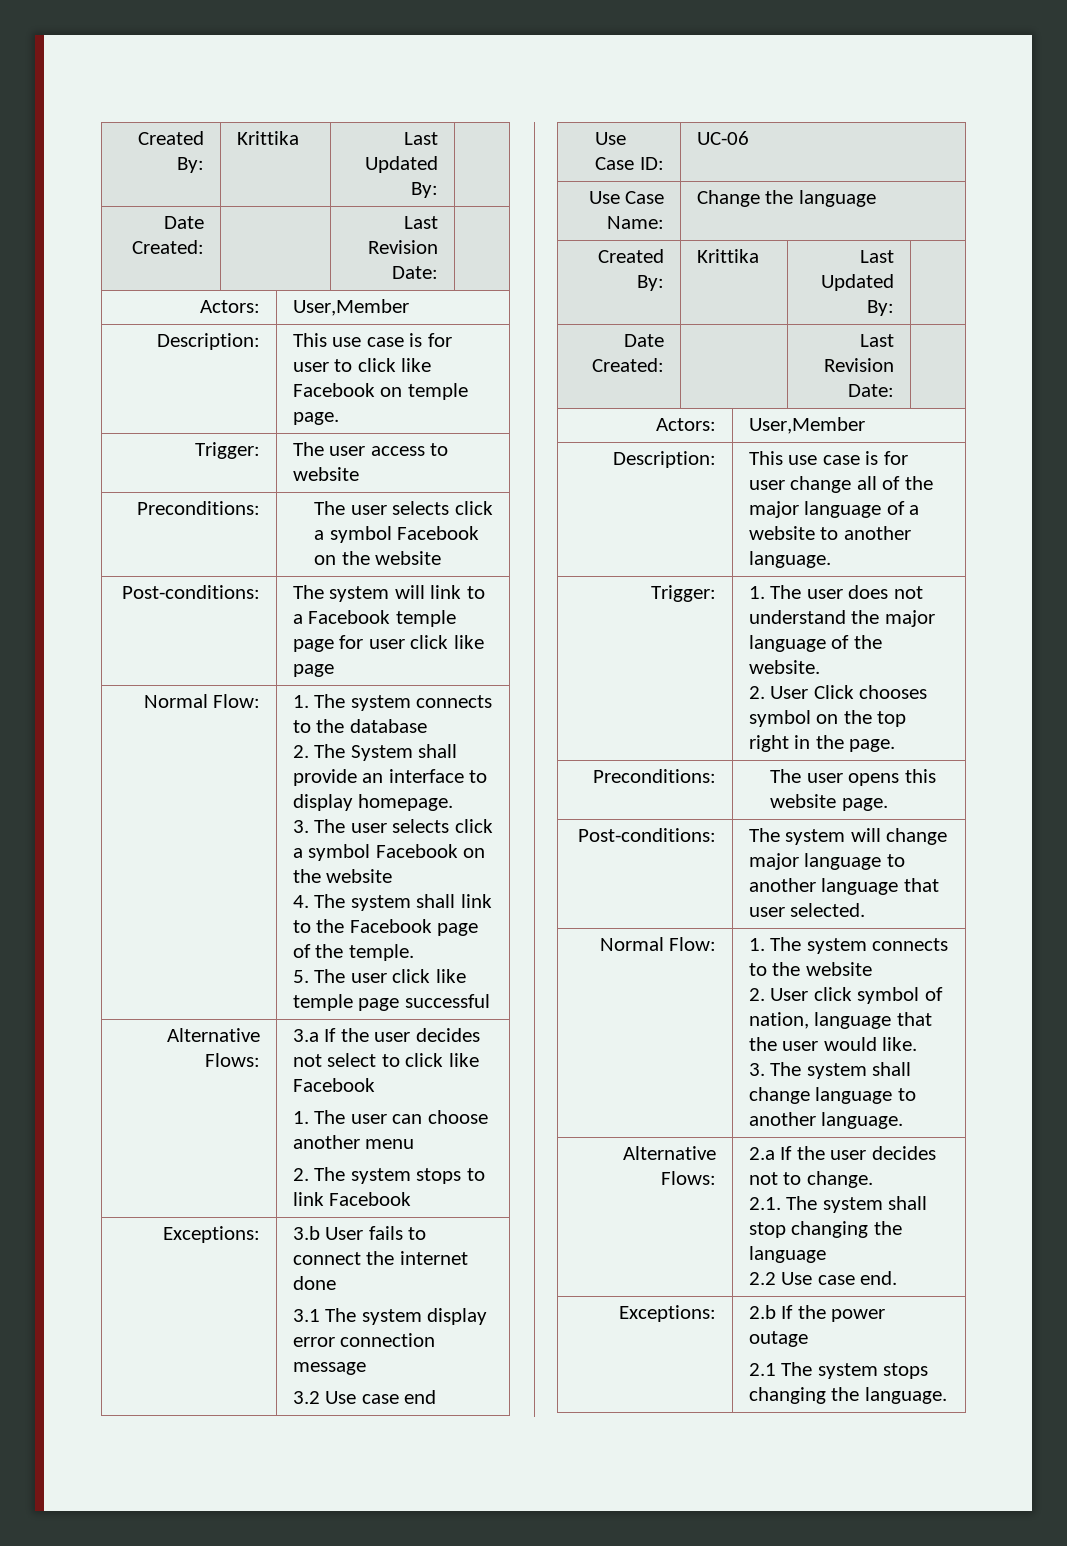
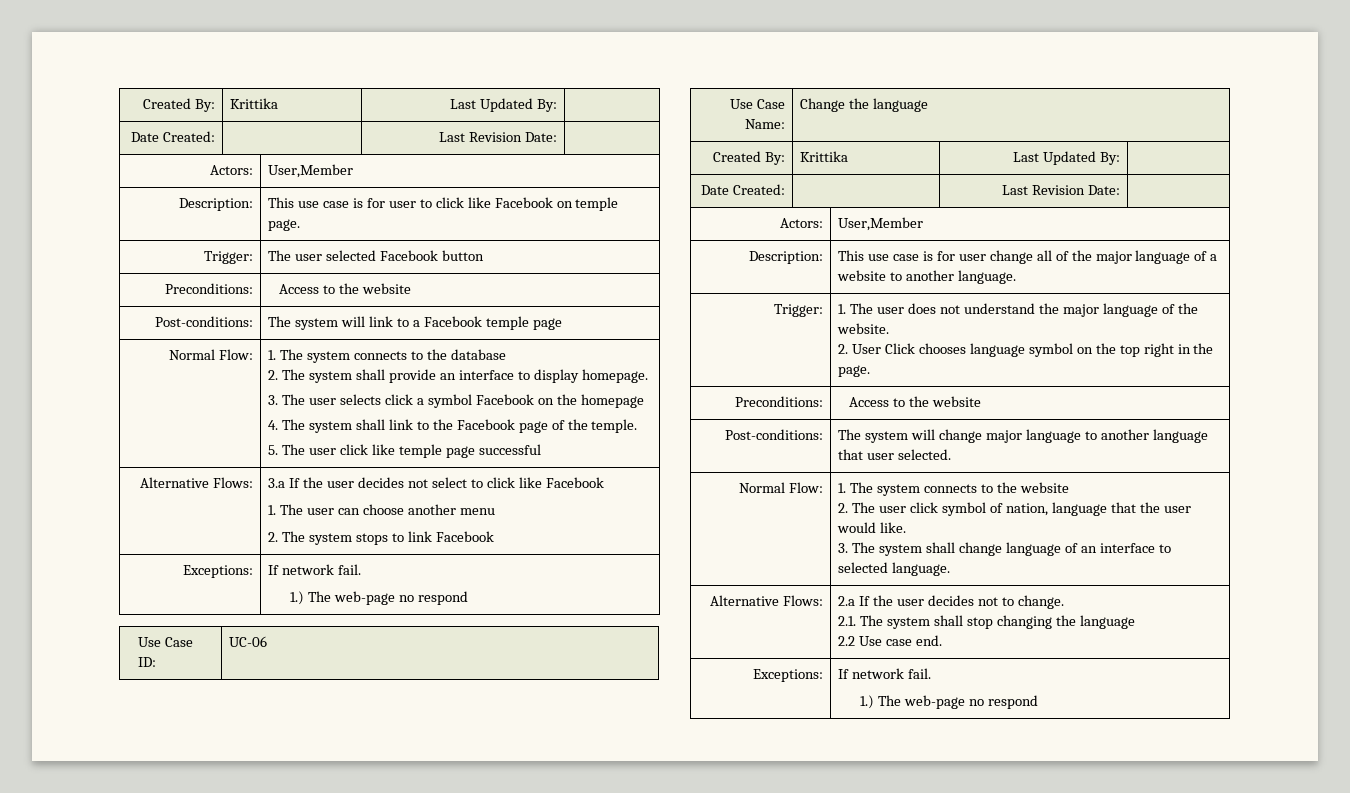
- Trigger: | The user access to website
- Preconditions: | The user selects click a symbol Facebook on the website
+ Trigger: | The user selected Facebook button
+ Preconditions: | Access to the website
- Post-conditions: | The system will link to a Facebook temple page for user click like page
+ Post-conditions: | The system will link to a Facebook temple page
- 2. The System shall provide an interface to display homepage.
+ 2. The system shall provide an interface to display homepage.
- 3. The user selects click a symbol Facebook on the website
+ 3. The user selects click a symbol Facebook on the homepage
  Alternative Flows: | 3.a If the user decides not select to click like Facebook
  1. The user can choose another menu
  2. The system stops to link Facebook
- Exceptions: | 3.b User fails to connect the internet done
- 3.1 The system display error connection message
- 3.2 Use case end
+ Exceptions: | If network fail.
+ 1.) The web-page no respond
  Trigger: | 1. The user does not understand the major language of the website.
- 2. User Click chooses symbol on the top right in the page.
- Preconditions: | The user opens this website page.
+ 2. User Click chooses language symbol on the top right in the page.
+ Preconditions: | Access to the website
  Normal Flow: | 1. The system connects to the website
- 2. User click symbol of nation, language that the user would like.
- 3. The system shall change language to another language.
+ 2. The user click symbol of nation, language that the user would like.
+ 3. The system shall change language of an interface to selected language.
  Alternative Flows: | 2.a If the user decides not to change.
  2.1. The system shall stop changing the language
  2.2 Use case end.
- Exceptions: | 2.b If the power outage
- 2.1 The system stops changing the language.
+ Exceptions: | If network fail.
+ 1.) The web-page no respond

